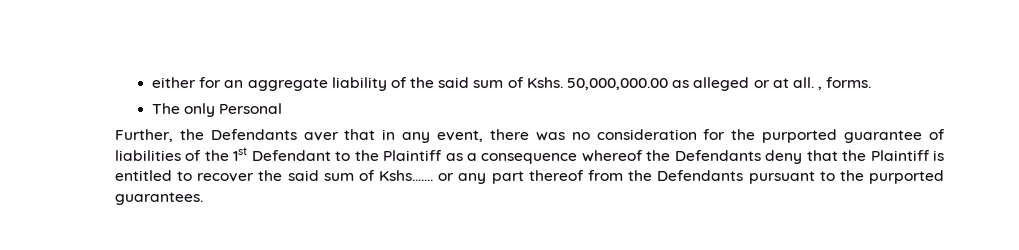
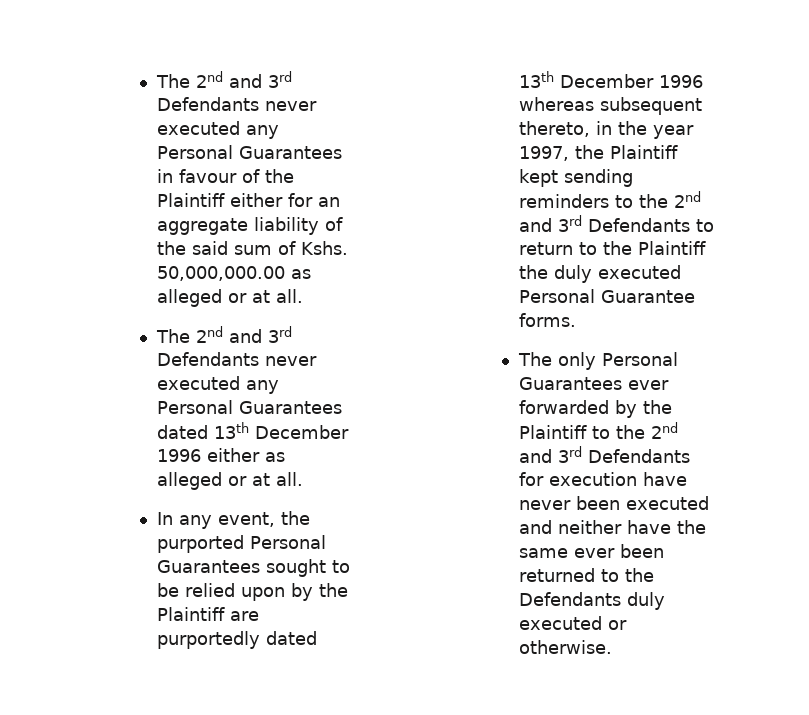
- either for an aggregate liability of the said sum of Kshs.
+ The 2nd and 3rd Defendants never executed any Personal Guarantees in favour of the Plaintiff either for an aggregate liability of the said sum of Kshs.
- 50,000,000.00 as alleged or at all. , forms.
- The only Personal
- Further, the Defendants aver that in any event, there was no consideration for the purported guarantee of liabilities of the 1st Defendant to the Plaintiff as a consequence whereof the Defendants deny that the Plaintiff is entitled to recover the said sum of Kshs……. or any part thereof from the Defendants pursuant to the purported guarantees.
+ 50,000,000.00 as alleged or at all.
+ The 2nd and 3rd Defendants never executed any Personal Guarantees dated 13th December 1996 either as alleged or at all.
+ In any event, the purported Personal Guarantees sought to be relied upon by the Plaintiff are purportedly dated 13th December 1996 whereas subsequent thereto, in the year 1997, the Plaintiff kept sending reminders to the 2nd and 3rd Defendants to return to the Plaintiff the duly executed Personal Guarantee forms.
+ The only Personal Guarantees ever forwarded by the Plaintiff to the 2nd and 3rd Defendants for execution have never been executed and neither have the same ever been returned to the Defendants duly executed or otherwise.

